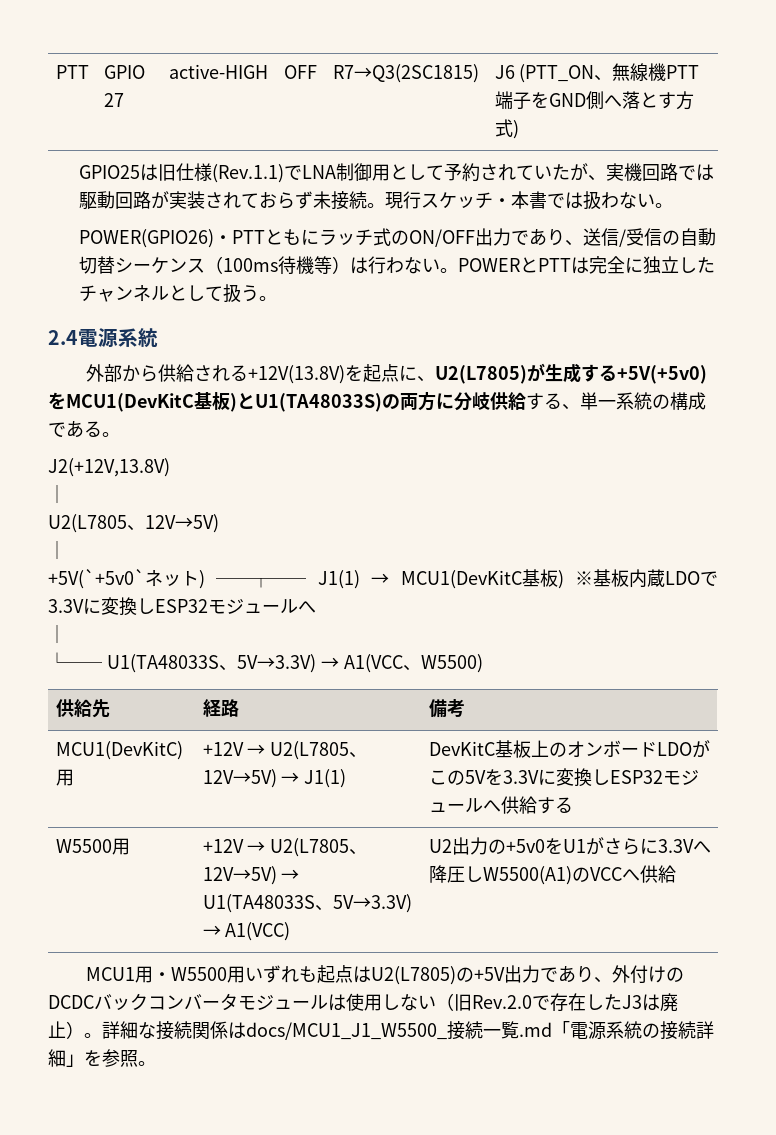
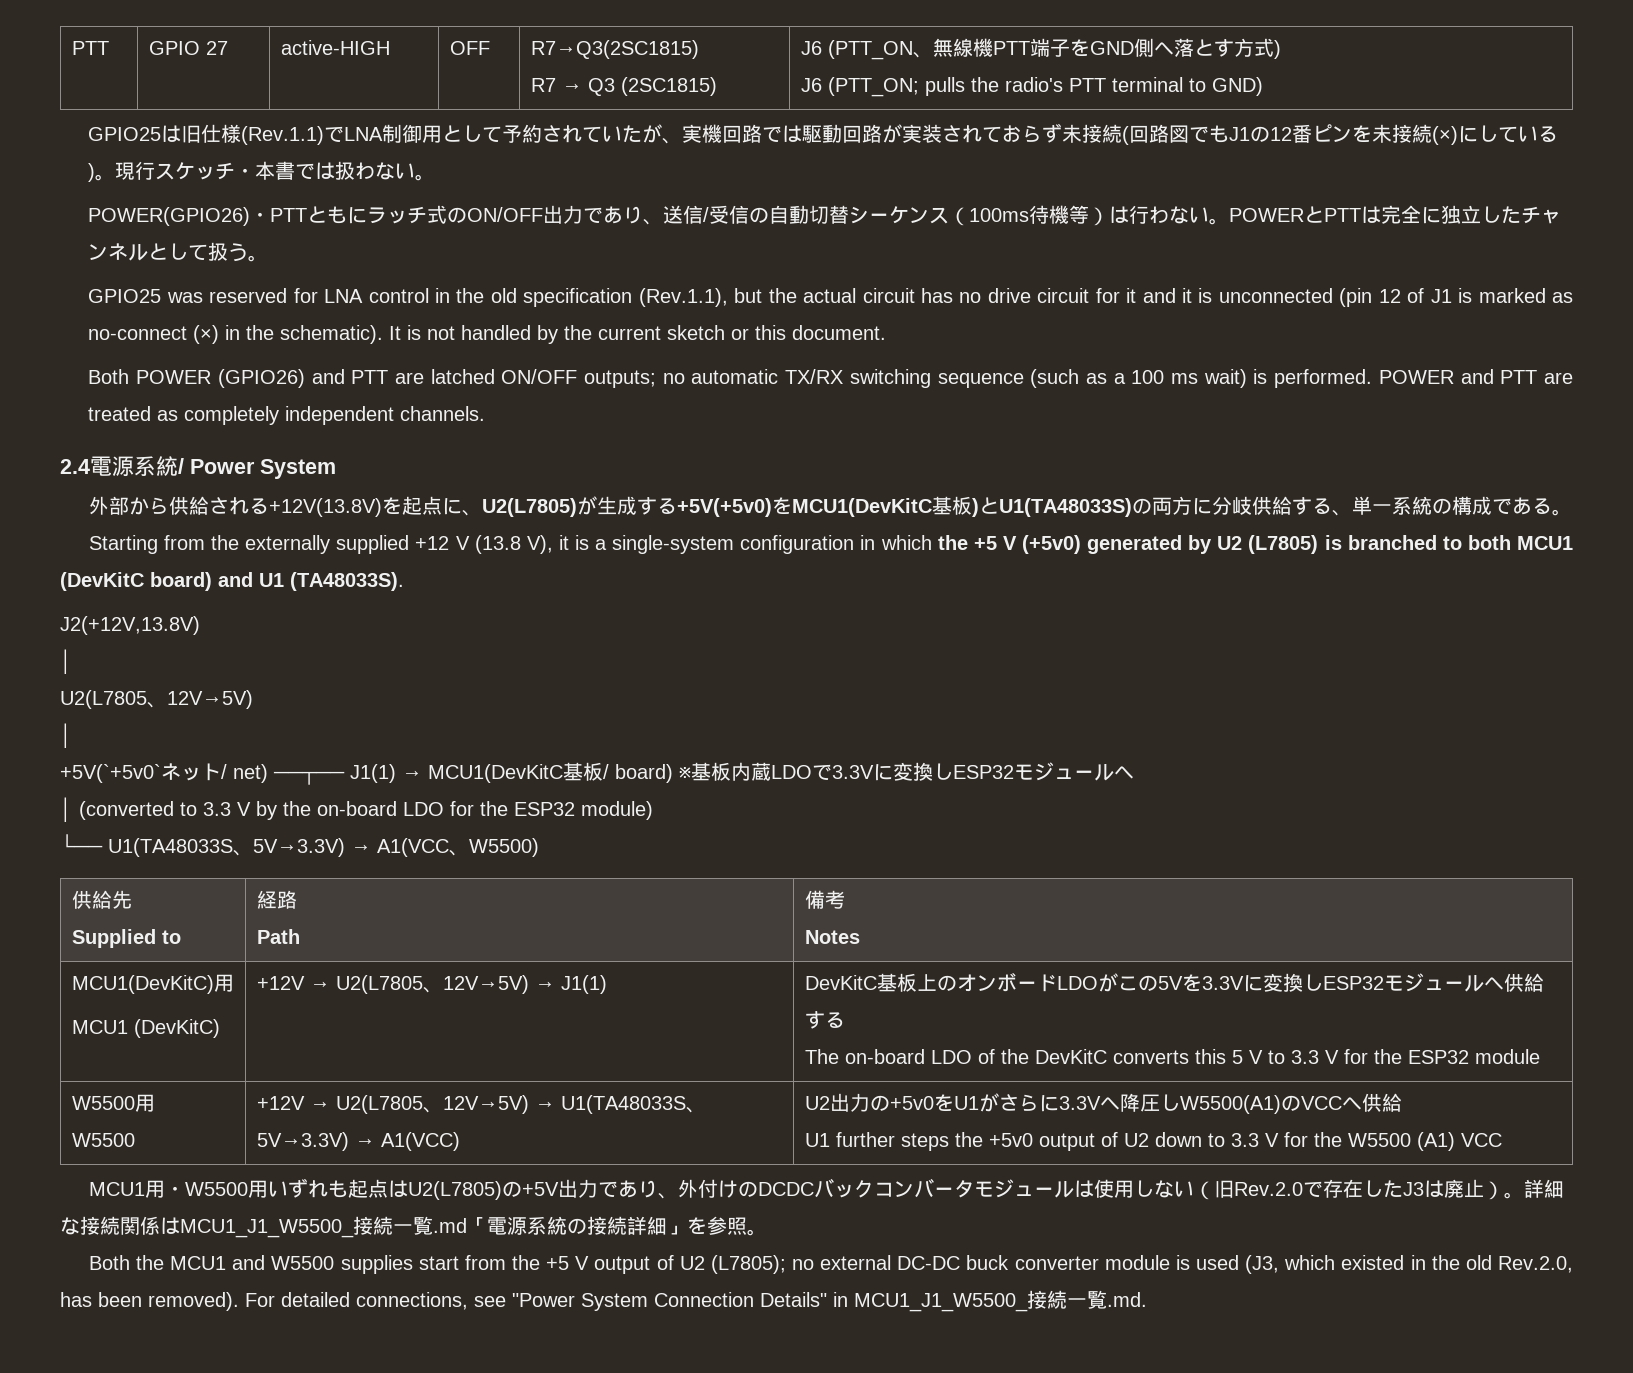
- PTT | GPIO 27 | active-HIGH | OFF | R7→Q3(2SC1815) | J6 (PTT_ON、無線機PTT端子をGND側へ落とす方式)
+ PTT | GPIO 27 | active-HIGH | OFF | R7→Q3(2SC1815)
+ R7 → Q3 (2SC1815) | J6 (PTT_ON、無線機PTT端子をGND側へ落とす方式)
+ J6 (PTT_ON; pulls the radio's PTT terminal to GND)
- GPIO25は旧仕様(Rev.1.1)でLNA制御用として予約されていたが、実機回路では駆動回路が実装されておらず未接続。
+ GPIO25は旧仕様(Rev.1.1)でLNA制御用として予約されていたが、実機回路では駆動回路が実装されておらず未接続(回路図でもJ1の12番ピンを未接続(×)にしている)。
+ GPIO25 was reserved for LNA control in the old specification (Rev.1.1), but the actual circuit has no drive circuit for it and it is unconnected (pin 12 of J1 is marked as no-connect (×) in the schematic). It is not handled by the current sketch or this document.
+ Both POWER (GPIO26) and PTT are latched ON/OFF outputs; no automatic TX/RX switching sequence (such as a 100 ms wait) is performed. POWER and PTT are treated as completely independent channels.
- 2.4電源系統
+ 2.4電源系統/ Power System
+ Starting from the externally supplied +12 V (13.8 V), it is a single-system configuration in which the +5 V (+5v0) generated by U2 (L7805) is branched to both MCU1 (DevKitC board) and U1 (TA48033S).
- +5V(`+5v0`ネット) ──┬── J1(1) → MCU1(DevKitC基板) ※基板内蔵LDOで3.3Vに変換しESP32モジュールへ
- │
+ +5V(`+5v0`ネット/ net) ──┬── J1(1) → MCU1(DevKitC基板/ board) ※基板内蔵LDOで3.3Vに変換しESP32モジュールへ
+ │ (converted to 3.3 V by the on-board LDO for the ESP32 module)
- 供給先 | 経路 | 備考
+ 供給先
+ Supplied to | 経路
+ Path | 備考
+ Notes
+ MCU1 (DevKitC)
- W5500用 | +12V → U2(L7805、12V→5V) → U1(TA48033S、5V→3.3V) → A1(VCC) | U2出力の+5v0をU1がさらに3.3Vへ降圧しW5500(A1)のVCCへ供給
+ The on-board LDO of the DevKitC converts this 5 V to 3.3 V for the ESP32 module
+ W5500用
+ W5500 | +12V → U2(L7805、12V→5V) → U1(TA48033S、5V→3.3V) → A1(VCC) | U2出力の+5v0をU1がさらに3.3Vへ降圧しW5500(A1)のVCCへ供給
+ U1 further steps the +5v0 output of U2 down to 3.3 V for the W5500 (A1) VCC
- 詳細な接続関係はdocs/MCU1_J1_W5500_接続一覧.md「電源系統の接続詳細」を参照。
+ 詳細な接続関係はMCU1_J1_W5500_接続一覧.md「電源系統の接続詳細」を参照。
+ Both the MCU1 and W5500 supplies start from the +5 V output of U2 (L7805); no external DC-DC buck converter module is used (J3, which existed in the old Rev.2.0, has been removed). For detailed connections, see "Power System Connection Details" in MCU1_J1_W5500_接続一覧.md.

